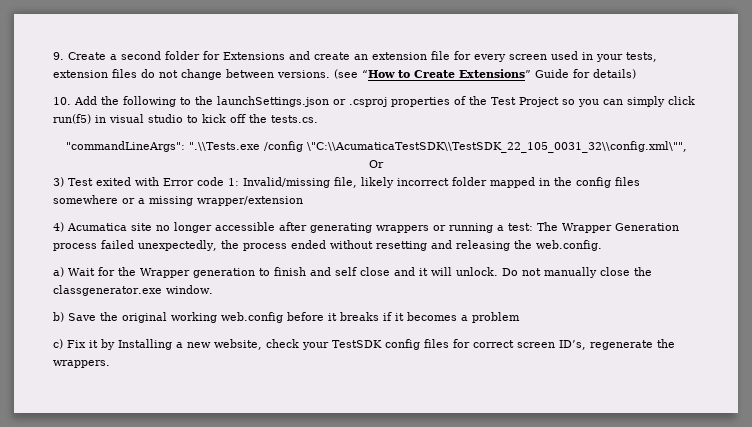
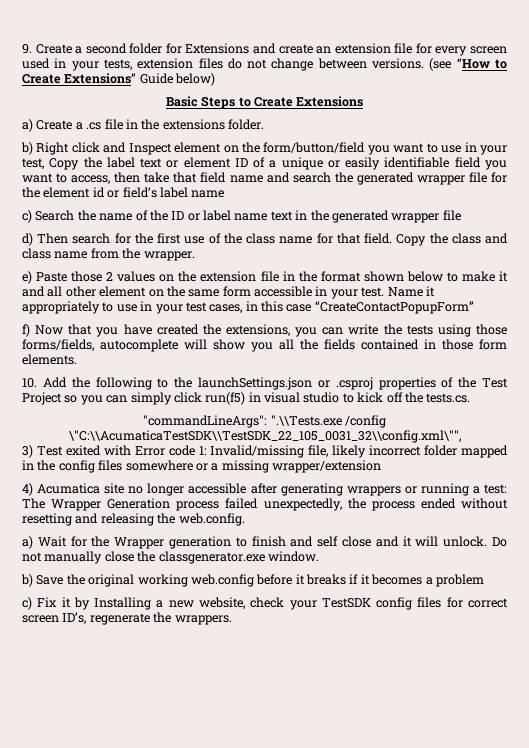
- (see “How to Create Extensions” Guide for details)
+ (see “How to Create Extensions” Guide below)
+ Basic Steps to Create Extensions
+ a) Create a .cs file in the extensions folder.
+ b) Right click and Inspect element on the form/button/field you want to use in your test, Copy the label text or element ID of a unique or easily identifiable field you want to access, then take that field name and search the generated wrapper file for the element id or field’s label name
+ c) Search the name of the ID or label name text in the generated wrapper file
+ d) Then search for the first use of the class name for that field. Copy the class and class name from the wrapper.
+ e) Paste those 2 values on the extension file in the format shown below to make it and all other element on the same form accessible in your test. Name it appropriately to use in your test cases, in this case “CreateContactPopupForm”
+ f) Now that you have created the extensions, you can write the tests using those forms/fields, autocomplete will show you all the fields contained in those form elements.
- Or

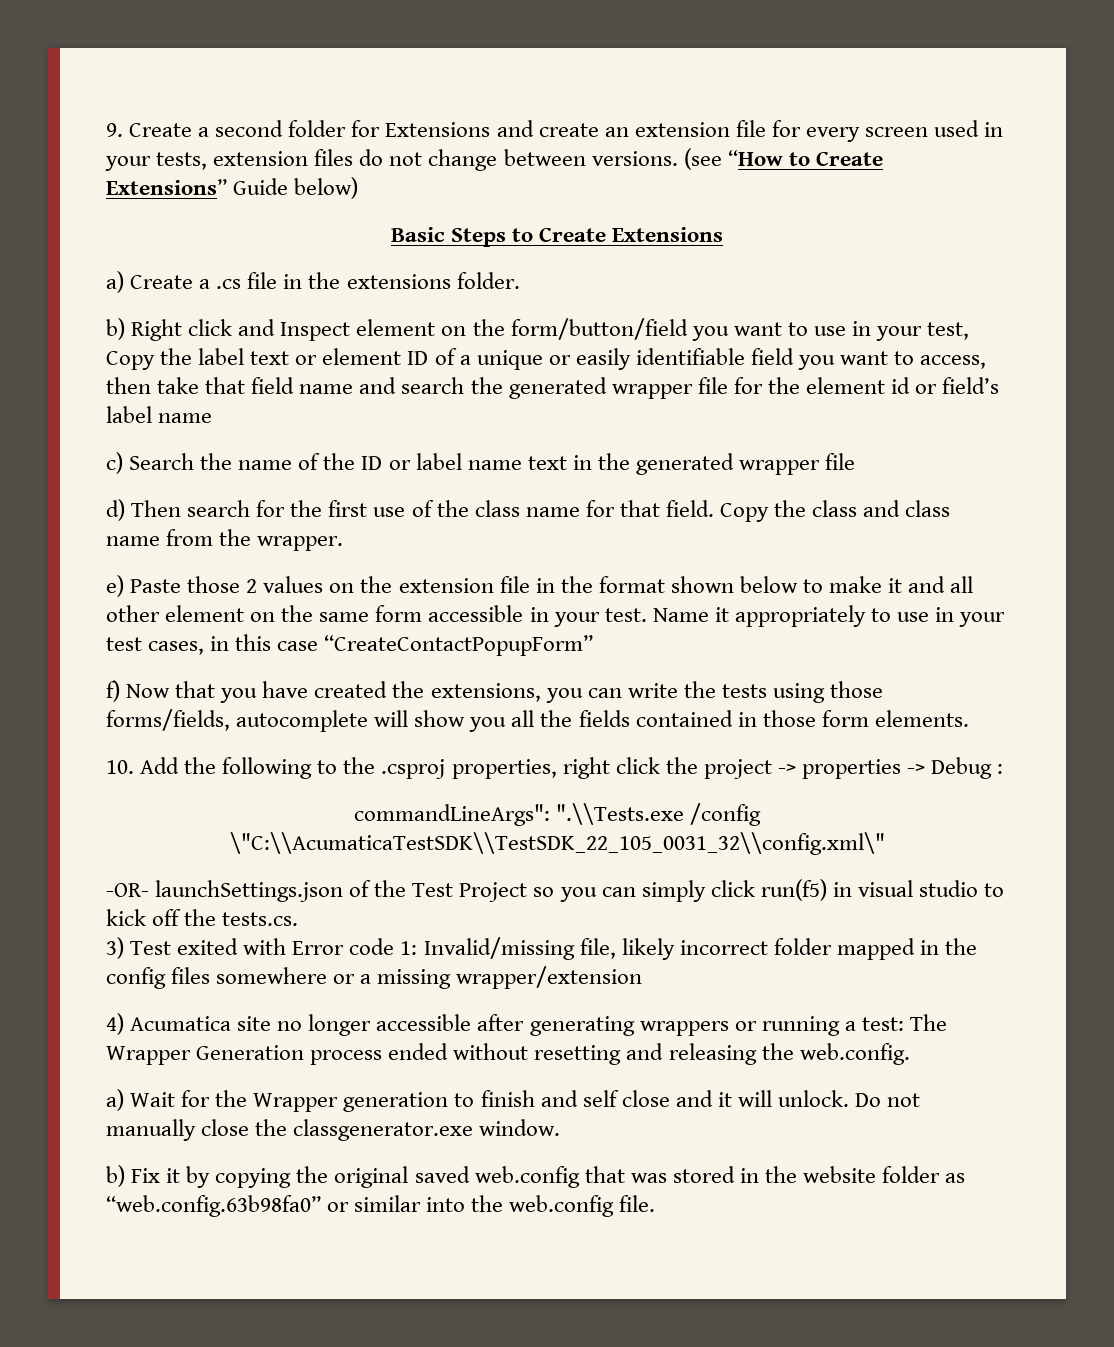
- 10. Add the following to the launchSettings.json or .csproj properties of the Test Project so you can simply click run(f5) in visual studio to kick off the tests.cs.
+ 10. Add the following to the .csproj properties, right click the project -> properties -> Debug :
+ commandLineArgs": ".\\Tests.exe /config \"C:\\AcumaticaTestSDK\\TestSDK_22_105_0031_32\\config.xml\"
+ -OR- launchSettings.json of the Test Project so you can simply click run(f5) in visual studio to kick off the tests.cs.
- "commandLineArgs": ".\\Tests.exe /config \"C:\\AcumaticaTestSDK\\TestSDK_22_105_0031_32\\config.xml\"",
- 4) Acumatica site no longer accessible after generating wrappers or running a test: The Wrapper Generation process failed unexpectedly, the process ended without resetting and releasing the web.config.
+ 4) Acumatica site no longer accessible after generating wrappers or running a test: The Wrapper Generation process ended without resetting and releasing the web.config.
- b) Save the original working web.config before it breaks if it becomes a problem
- c) Fix it by Installing a new website, check your TestSDK config files for correct screen ID’s, regenerate the wrappers.
+ b) Fix it by copying the original saved web.config that was stored in the website folder as “web.config.63b98fa0” or similar into the web.config file.

